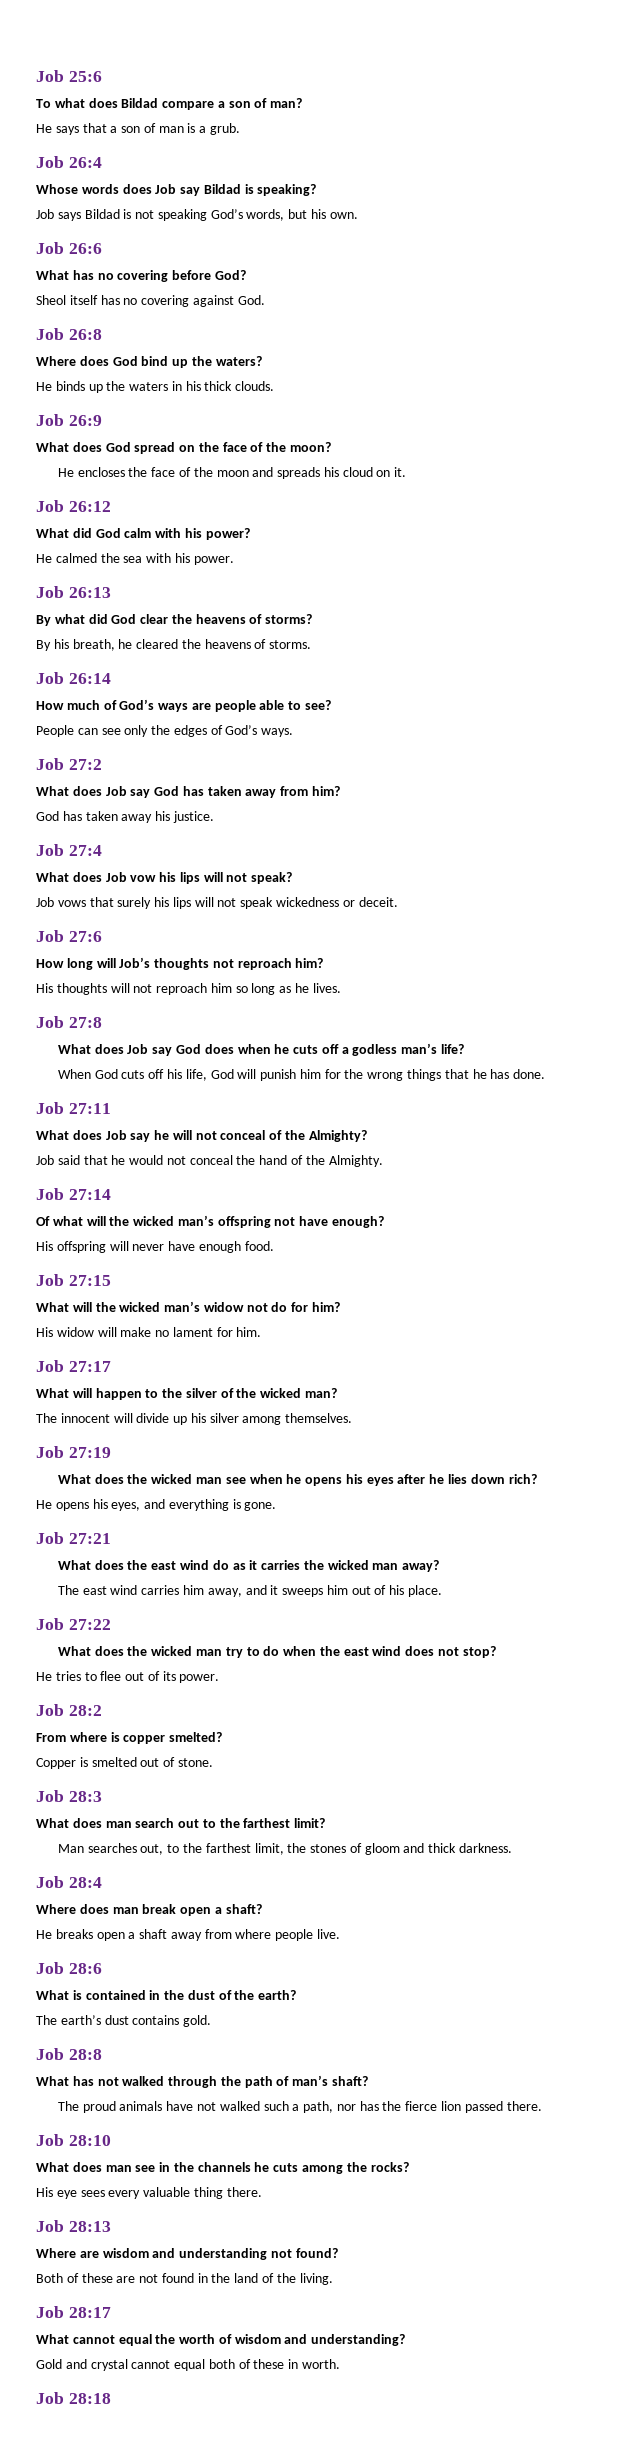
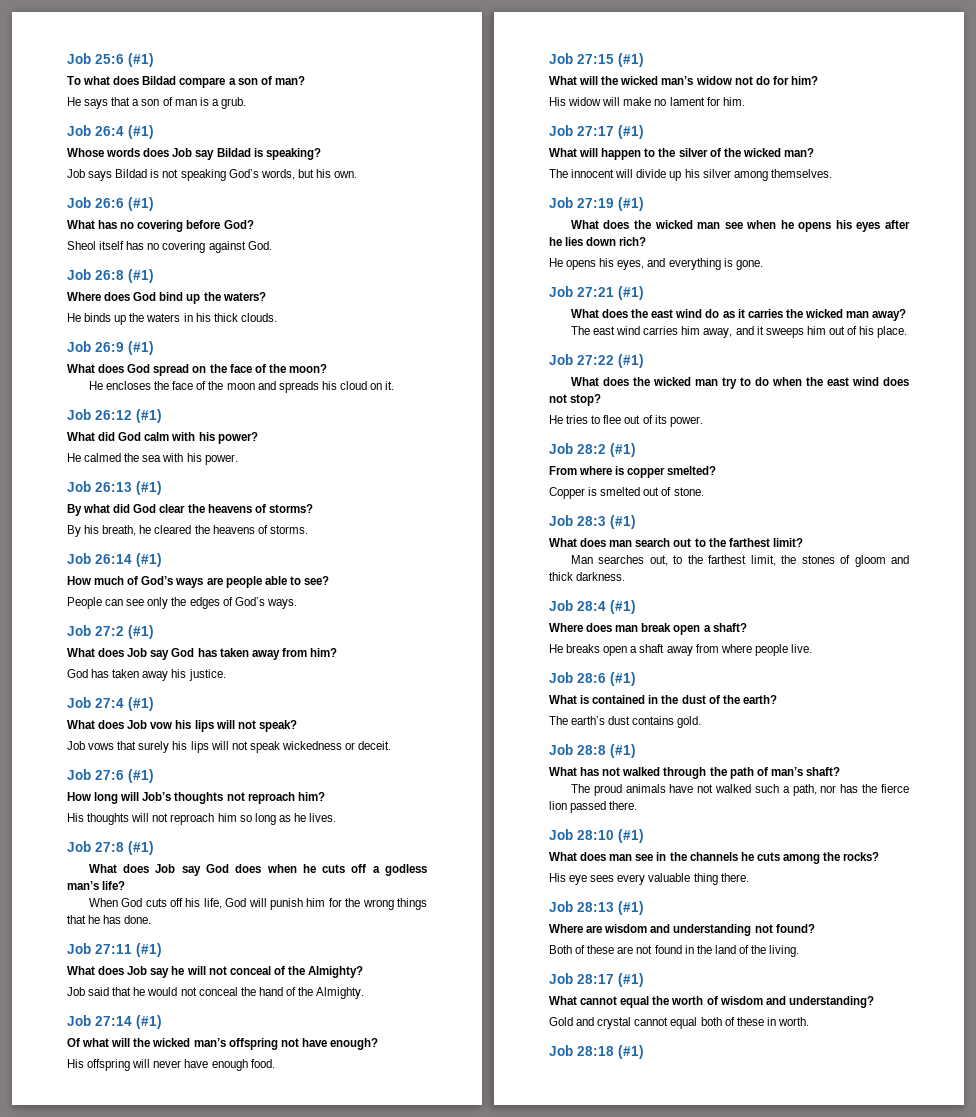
- Job 25:6
+ Job 25:6 (#1)
- Job 26:4
+ Job 26:4 (#1)
- Job 26:6
+ Job 26:6 (#1)
- Job 26:8
+ Job 26:8 (#1)
- Job 26:9
+ Job 26:9 (#1)
- Job 26:12
+ Job 26:12 (#1)
- Job 26:13
+ Job 26:13 (#1)
- Job 26:14
+ Job 26:14 (#1)
- Job 27:2
+ Job 27:2 (#1)
- Job 27:4
+ Job 27:4 (#1)
- Job 27:6
+ Job 27:6 (#1)
- Job 27:8
+ Job 27:8 (#1)
- Job 27:11
+ Job 27:11 (#1)
- Job 27:14
+ Job 27:14 (#1)
- Job 27:15
+ Job 27:15 (#1)
- Job 27:17
+ Job 27:17 (#1)
- Job 27:19
+ Job 27:19 (#1)
- Job 27:21
+ Job 27:21 (#1)
- Job 27:22
+ Job 27:22 (#1)
- Job 28:2
+ Job 28:2 (#1)
- Job 28:3
+ Job 28:3 (#1)
- Job 28:4
+ Job 28:4 (#1)
- Job 28:6
+ Job 28:6 (#1)
- Job 28:8
+ Job 28:8 (#1)
- Job 28:10
+ Job 28:10 (#1)
- Job 28:13
+ Job 28:13 (#1)
- Job 28:17
+ Job 28:17 (#1)
- Job 28:18
+ Job 28:18 (#1)

